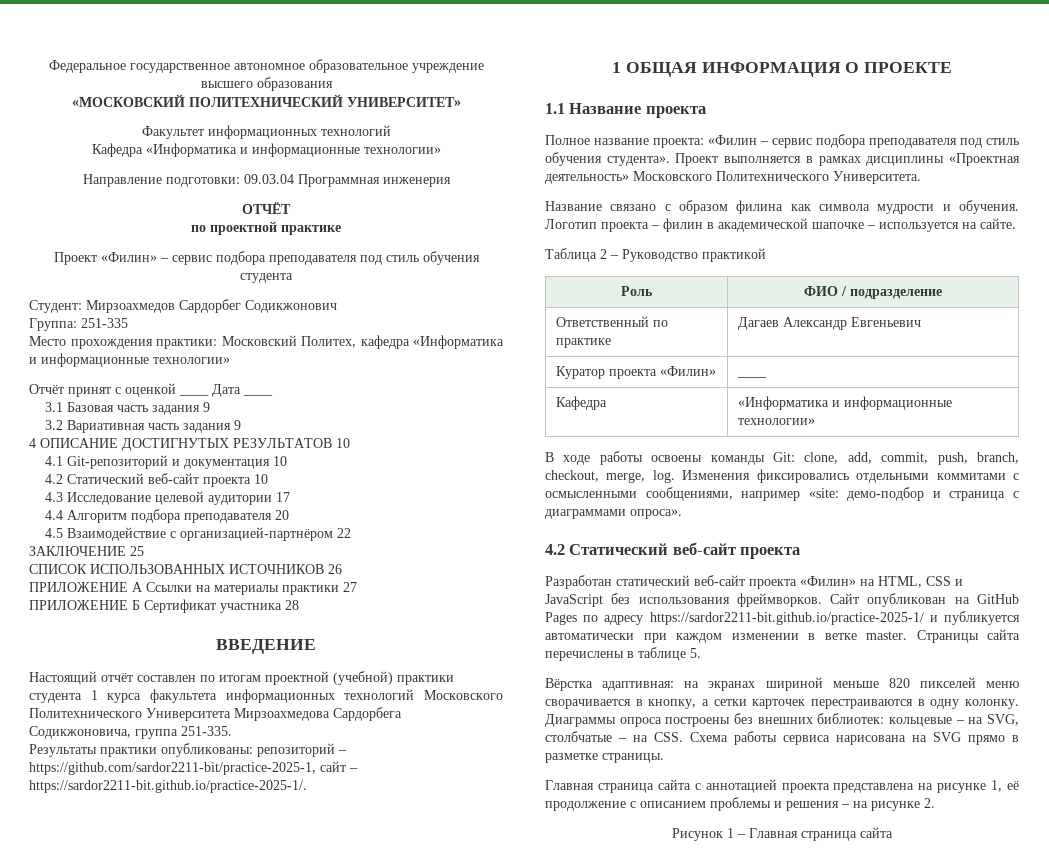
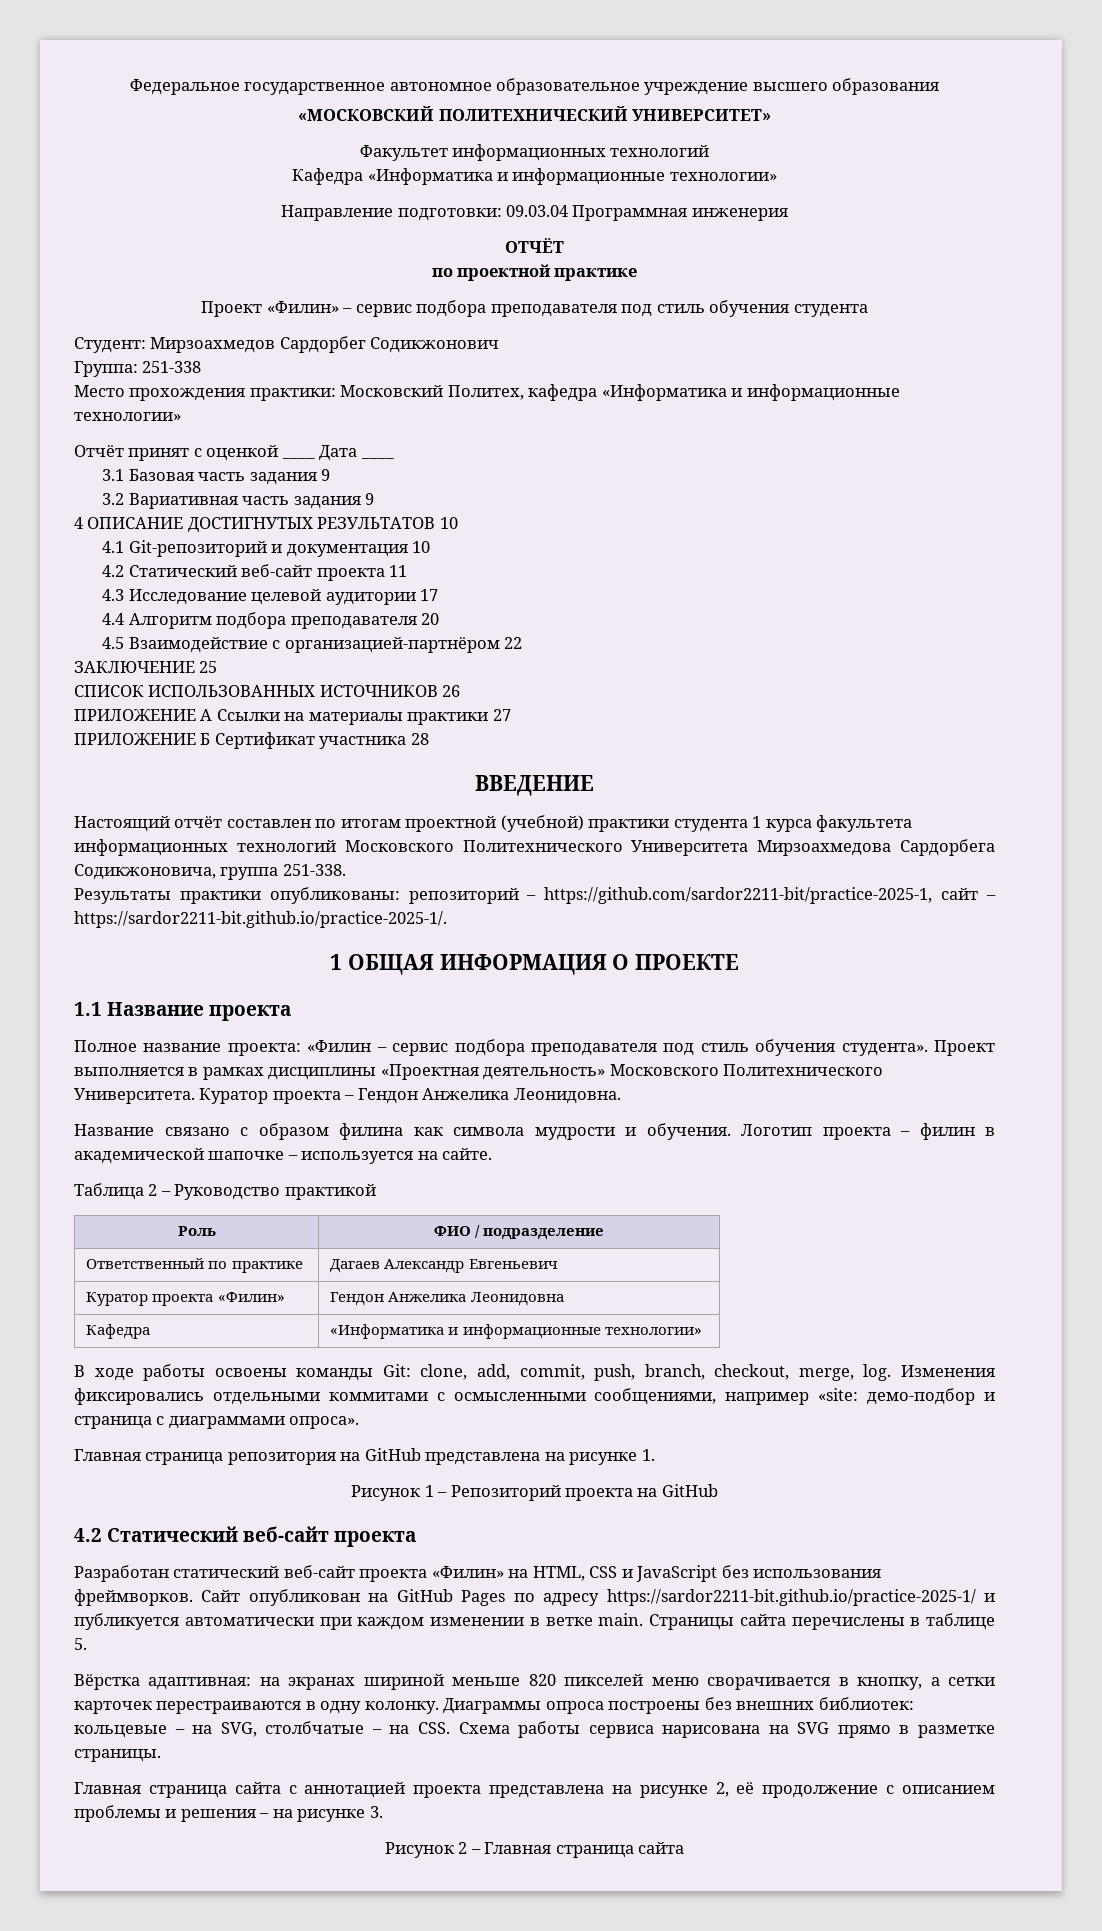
- Группа: 251-335
+ Группа: 251-338
- 4.2 Статический веб-сайт проекта 10
+ 4.2 Статический веб-сайт проекта 11
- Настоящий отчёт составлен по итогам проектной (учебной) практики студента 1 курса факультета информационных технологий Московского Политехнического Университета Мирзоахмедова Сардорбега Содикжоновича, группа 251-335.
+ Настоящий отчёт составлен по итогам проектной (учебной) практики студента 1 курса факультета информационных технологий Московского Политехнического Университета Мирзоахмедова Сардорбега Содикжоновича, группа 251-338.
+ Куратор проекта – Гендон Анжелика Леонидовна.
- Куратор проекта «Филин» | ____
+ Куратор проекта «Филин» | Гендон Анжелика Леонидовна
+ Главная страница репозитория на GitHub представлена на рисунке 1.
+ Рисунок 1 – Репозиторий проекта на GitHub
- Сайт опубликован на GitHub Pages по адресу https://sardor2211-bit.github.io/practice-2025-1/ и публикуется автоматически при каждом изменении в ветке master.
+ Сайт опубликован на GitHub Pages по адресу https://sardor2211-bit.github.io/practice-2025-1/ и публикуется автоматически при каждом изменении в ветке main.
- Главная страница сайта с аннотацией проекта представлена на рисунке 1, её продолжение с описанием проблемы и решения – на рисунке 2.
- Рисунок 1 – Главная страница сайта
+ Главная страница сайта с аннотацией проекта представлена на рисунке 2, её продолжение с описанием проблемы и решения – на рисунке 3.
+ Рисунок 2 – Главная страница сайта

